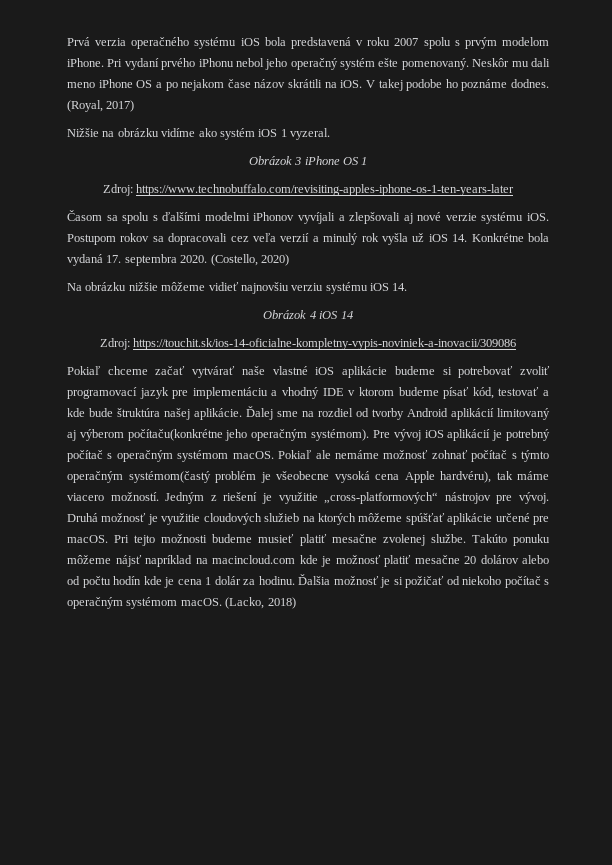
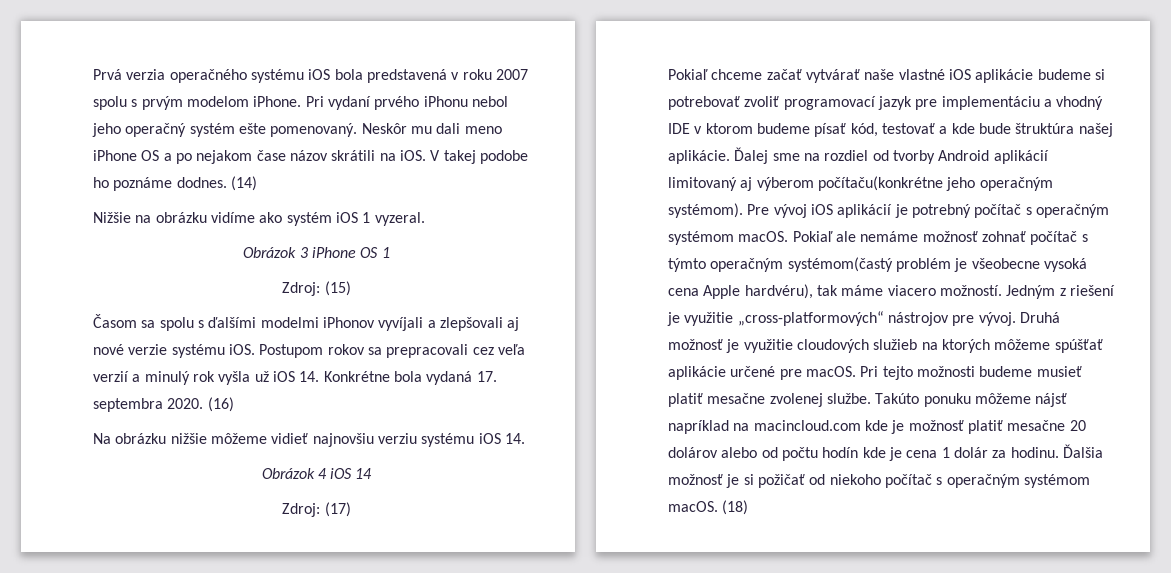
- (Royal, 2017)
+ (14)
- Zdroj: https://www.technobuffalo.com/revisiting-apples-iphone-os-1-ten-years-later
+ Zdroj: (15)
- Postupom rokov sa dopracovali cez veľa verzií a minulý rok vyšla už iOS 14. Konkrétne bola vydaná 17. septembra 2020.
+ Postupom rokov sa prepracovali cez veľa verzií a minulý rok vyšla už iOS 14. Konkrétne bola vydaná 17. septembra 2020.
- (Costello, 2020)
+ (16)
- Zdroj: https://touchit.sk/ios-14-oficialne-kompletny-vypis-noviniek-a-inovacii/309086
+ Zdroj: (17)
- (Lacko, 2018)
+ (18)

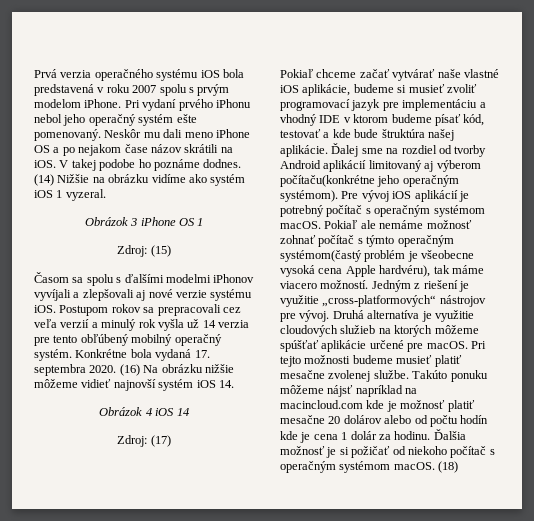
- (14)
- Nižšie na obrázku vidíme ako systém iOS 1 vyzeral.
+ (14) Nižšie na obrázku vidíme ako systém iOS 1 vyzeral.
- Postupom rokov sa prepracovali cez veľa verzií a minulý rok vyšla už iOS 14. Konkrétne bola vydaná 17. septembra 2020.
+ Postupom rokov sa prepracovali cez veľa verzií a minulý rok vyšla už 14 verzia pre tento obľúbený mobilný operačný systém. Konkrétne bola vydaná 17. septembra 2020.
- (16)
- Na obrázku nižšie môžeme vidieť najnovšiu verziu systému iOS 14.
+ (16) Na obrázku nižšie môžeme vidieť najnovší systém iOS 14.
- Pokiaľ chceme začať vytvárať naše vlastné iOS aplikácie budeme si potrebovať zvoliť programovací jazyk pre implementáciu a vhodný IDE v ktorom budeme písať kód, testovať a kde bude štruktúra našej aplikácie.
+ Pokiaľ chceme začať vytvárať naše vlastné iOS aplikácie, budeme si musieť zvoliť programovací jazyk pre implementáciu a vhodný IDE v ktorom budeme písať kód, testovať a kde bude štruktúra našej aplikácie.
- Druhá možnosť je využitie cloudových služieb na ktorých môžeme spúšťať aplikácie určené pre macOS.
+ Druhá alternatíva je využitie cloudových služieb na ktorých môžeme spúšťať aplikácie určené pre macOS.

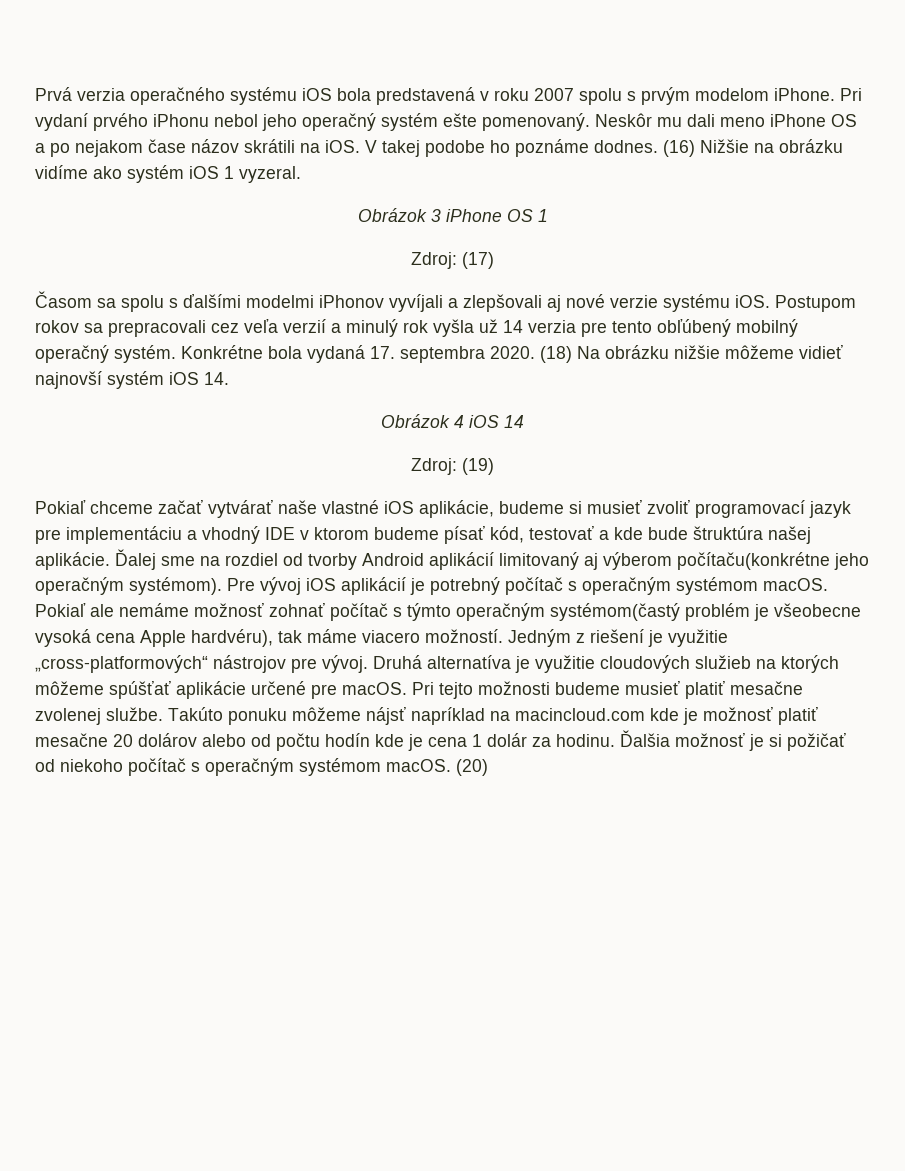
- (14) Nižšie na obrázku vidíme ako systém iOS 1 vyzeral.
+ (16) Nižšie na obrázku vidíme ako systém iOS 1 vyzeral.
- Zdroj: (15)
+ Zdroj: (17)
- (16) Na obrázku nižšie môžeme vidieť najnovší systém iOS 14.
+ (18) Na obrázku nižšie môžeme vidieť najnovší systém iOS 14.
- Zdroj: (17)
+ Zdroj: (19)
- (18)
+ (20)

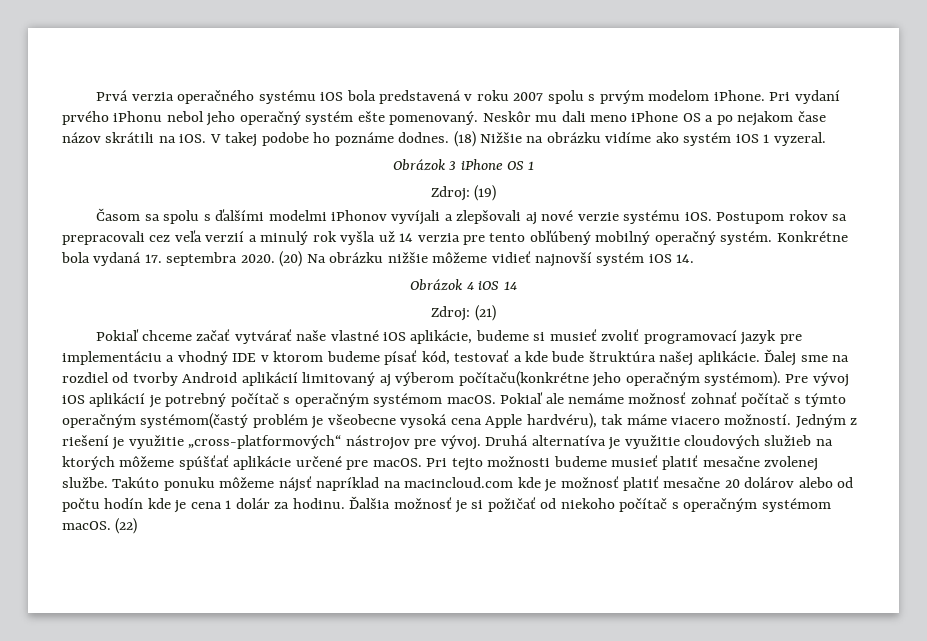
- (16) Nižšie na obrázku vidíme ako systém iOS 1 vyzeral.
+ (18) Nižšie na obrázku vidíme ako systém iOS 1 vyzeral.
- Zdroj: (17)
+ Zdroj: (19)
- (18) Na obrázku nižšie môžeme vidieť najnovší systém iOS 14.
+ (20) Na obrázku nižšie môžeme vidieť najnovší systém iOS 14.
- Zdroj: (19)
+ Zdroj: (21)
- (20)
+ (22)

